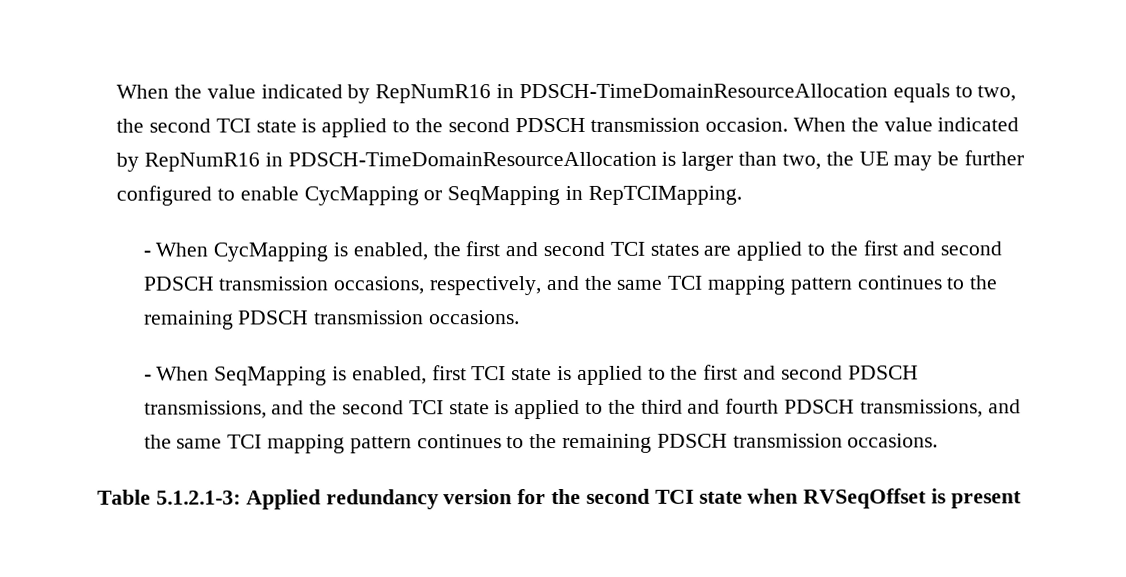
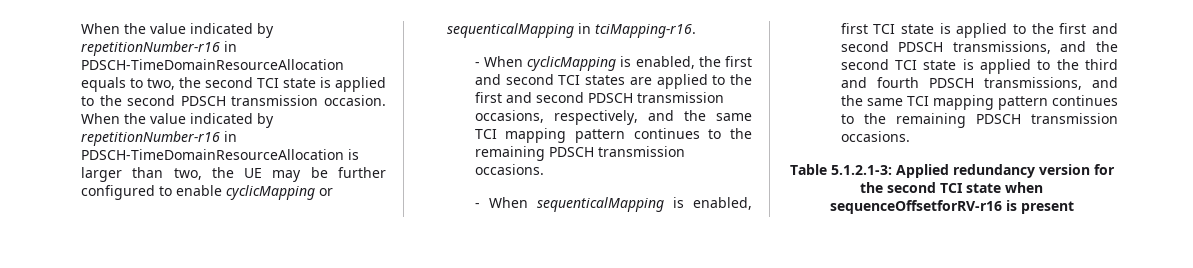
- When the value indicated by RepNumR16 in PDSCH-TimeDomainResourceAllocation equals to two, the second TCI state is applied to the second PDSCH transmission occasion.
+ When the value indicated by repetitionNumber-r16 in PDSCH-TimeDomainResourceAllocation equals to two, the second TCI state is applied to the second PDSCH transmission occasion.
- When the value indicated by RepNumR16 in PDSCH-TimeDomainResourceAllocation is larger than two, the UE may be further configured to enable CycMapping or SeqMapping in RepTCIMapping.
- - When CycMapping is enabled, the first and second TCI states are applied to the first and second PDSCH transmission occasions, respectively, and the same TCI mapping pattern continues to the remaining PDSCH transmission occasions.
+ When the value indicated by repetitionNumber-r16 in PDSCH-TimeDomainResourceAllocation is larger than two, the UE may be further configured to enable cyclicMapping or sequenticalMapping in tciMapping-r16.
+ - When cyclicMapping is enabled, the first and second TCI states are applied to the first and second PDSCH transmission occasions, respectively, and the same TCI mapping pattern continues to the remaining PDSCH transmission occasions.
- - When SeqMapping is enabled, first TCI state is applied to the first and second PDSCH transmissions, and the second TCI state is applied to the third and fourth PDSCH transmissions, and the same TCI mapping pattern continues to the remaining PDSCH transmission occasions.
+ - When sequenticalMapping is enabled, first TCI state is applied to the first and second PDSCH transmissions, and the second TCI state is applied to the third and fourth PDSCH transmissions, and the same TCI mapping pattern continues to the remaining PDSCH transmission occasions.
- Table 5.1.2.1-3: Applied redundancy version for the second TCI state when RVSeqOffset is present
+ Table 5.1.2.1-3: Applied redundancy version for the second TCI state when sequenceOffsetforRV-r16 is present

